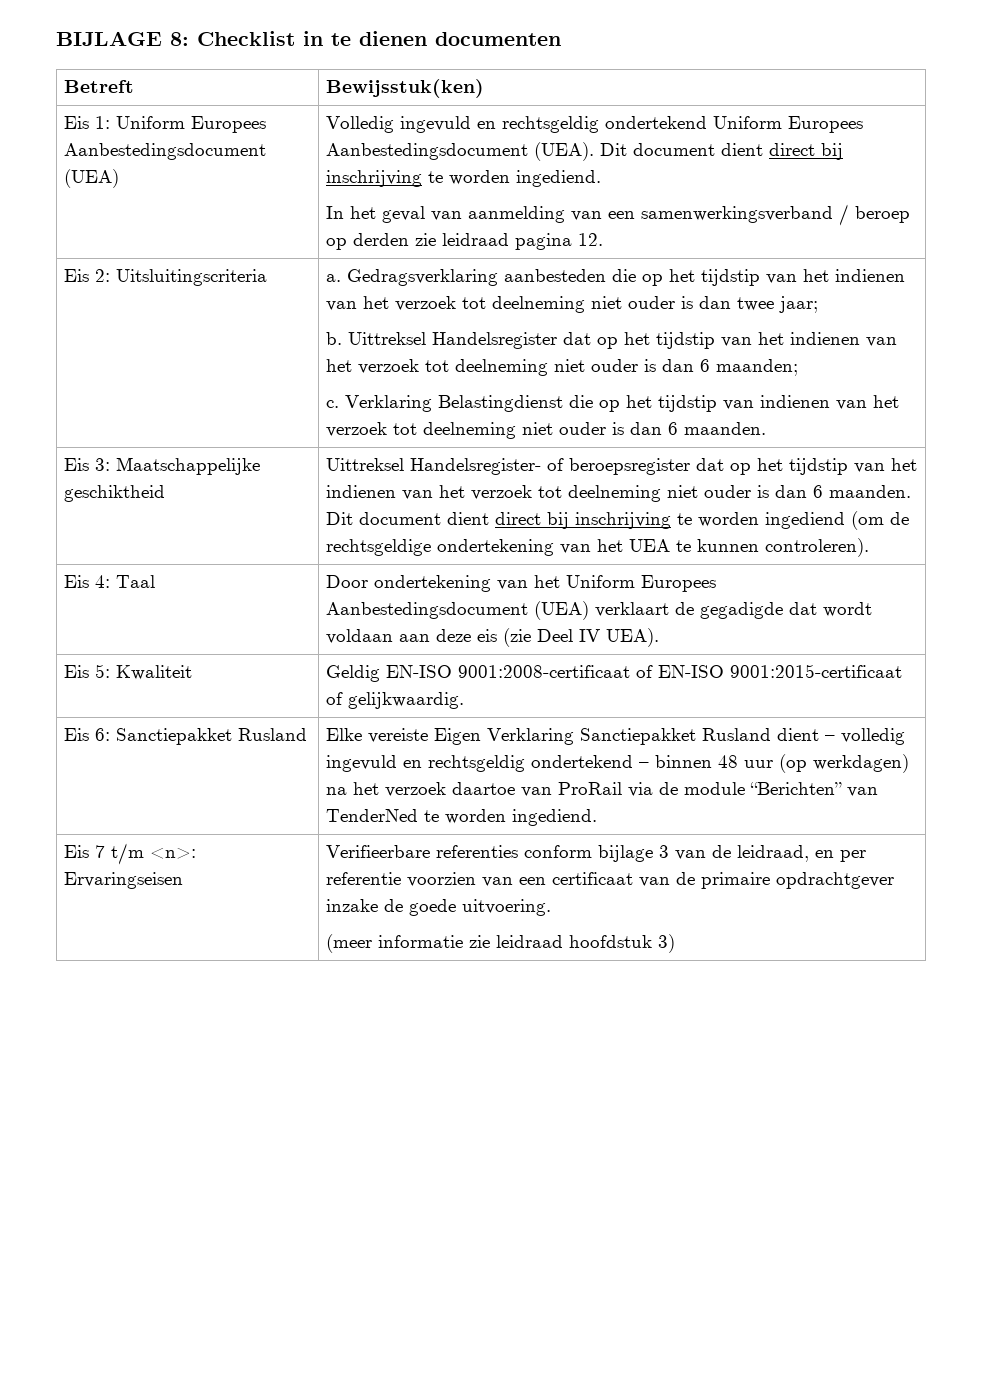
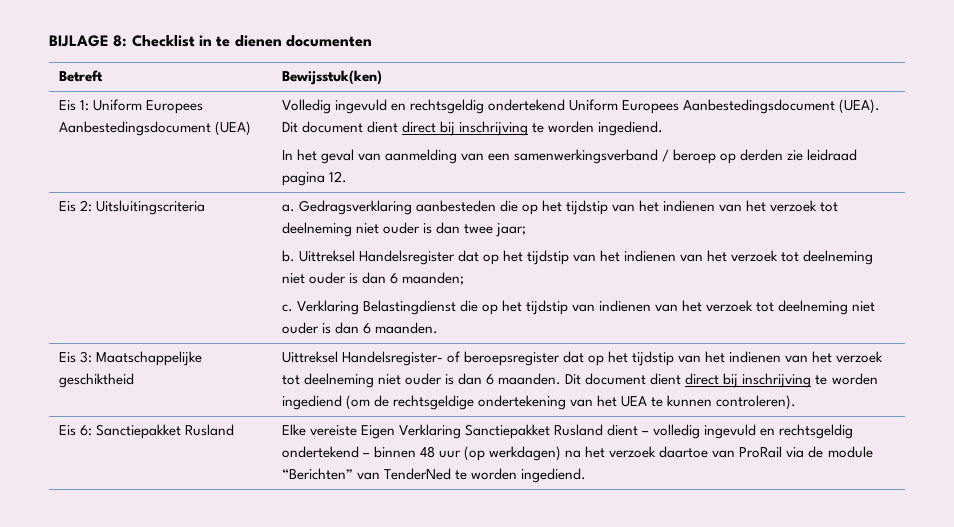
- Eis 4: Taal | Door ondertekening van het Uniform Europees Aanbestedingsdocument (UEA) verklaart de gegadigde dat wordt voldaan aan deze eis (zie Deel IV UEA).
- Eis 5: Kwaliteit | Geldig EN-ISO 9001:2008-certificaat of EN-ISO 9001:2015-certificaat of gelijkwaardig.
- Eis 7 t/m <n>: Ervaringseisen | Verifieerbare referenties conform bijlage 3 van de leidraad, en per referentie voorzien van een certificaat van de primaire opdrachtgever inzake de goede uitvoering.
- (meer informatie zie leidraad hoofdstuk 3)

